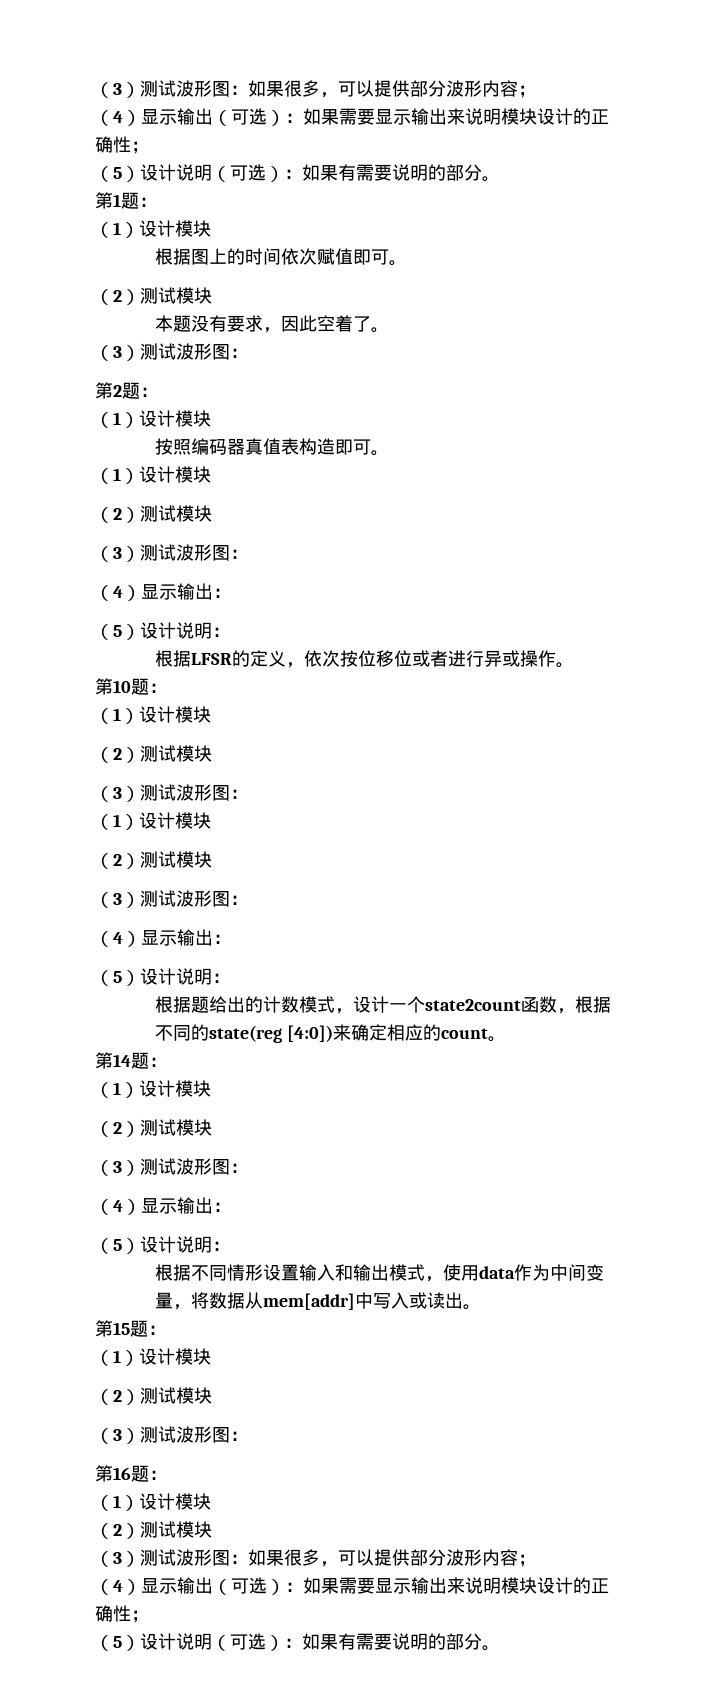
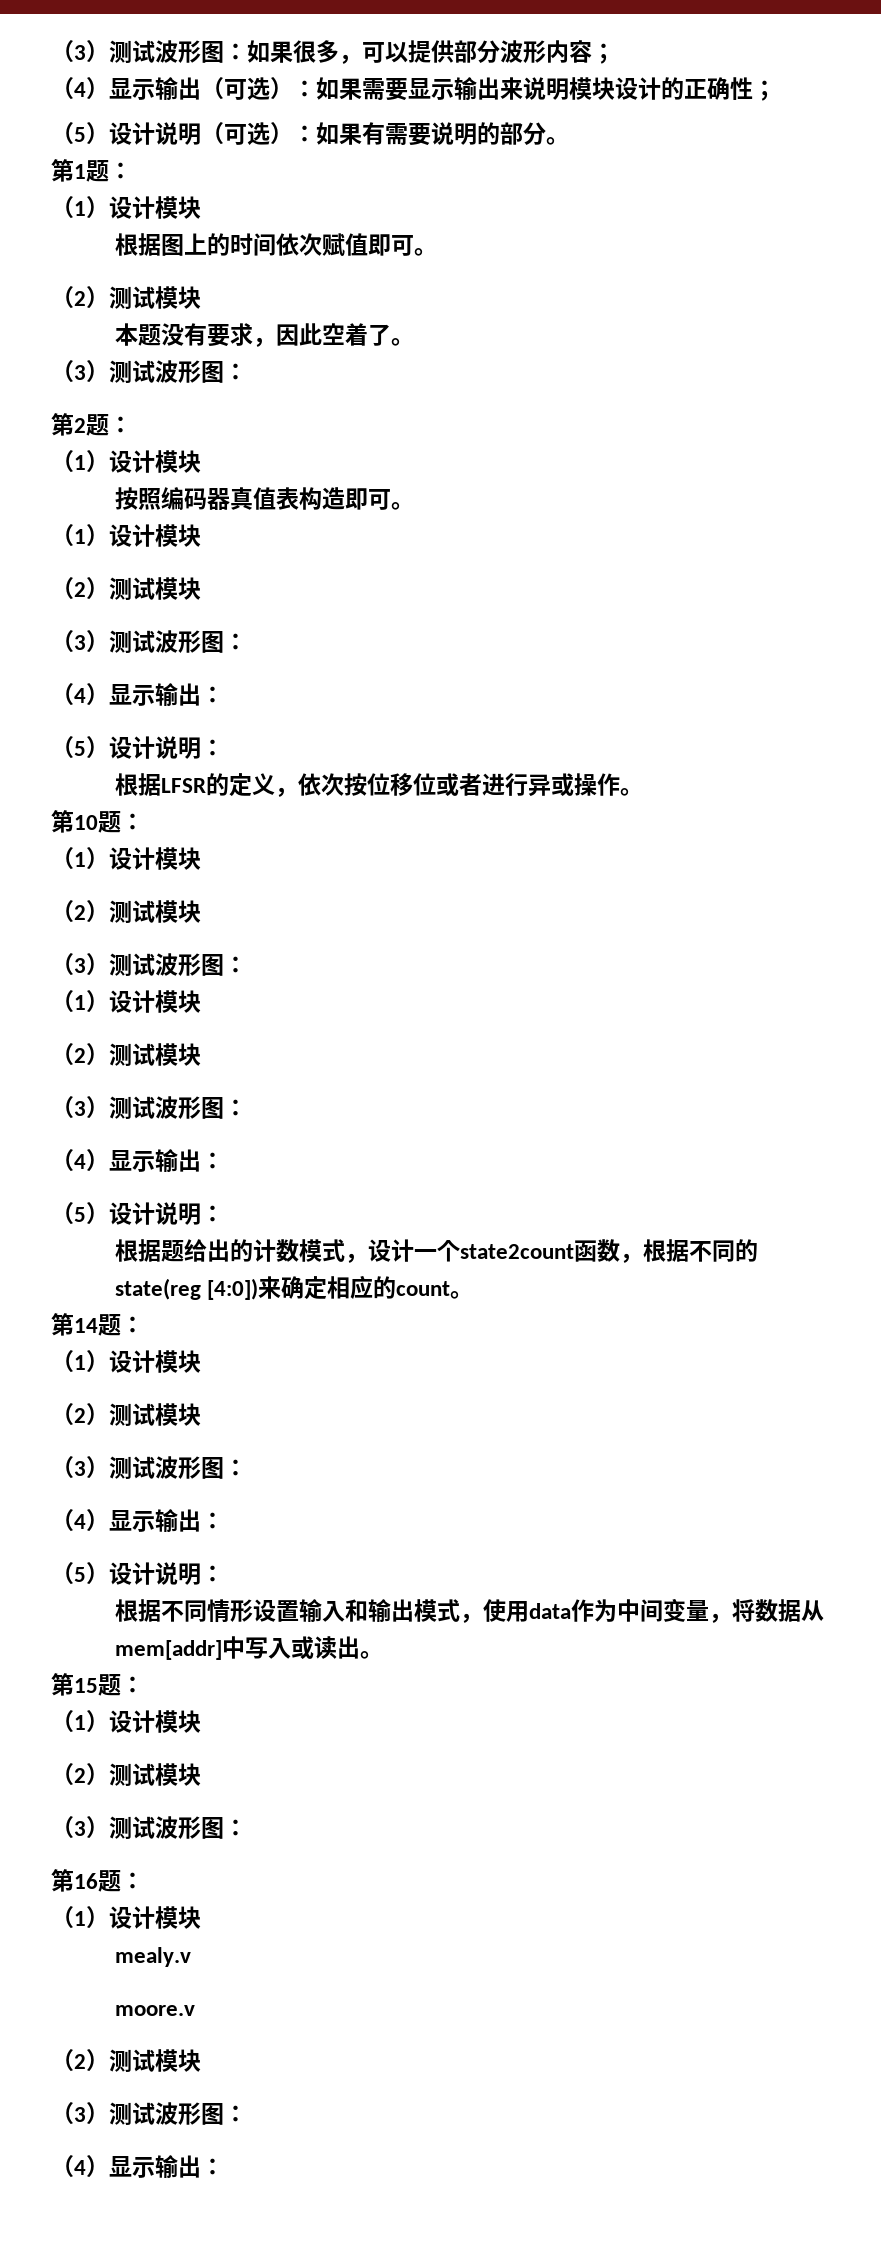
  第16题：
  （1）设计模块
+ mealy.v
+ moore.v
  （2）测试模块
- （3）测试波形图：如果很多，可以提供部分波形内容；
- （4）显示输出（可选）：如果需要显示输出来说明模块设计的正确性；
- （5）设计说明（可选）：如果有需要说明的部分。
+ （3）测试波形图：
+ （4）显示输出：

